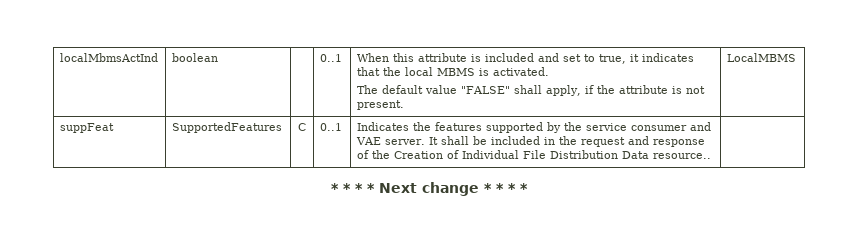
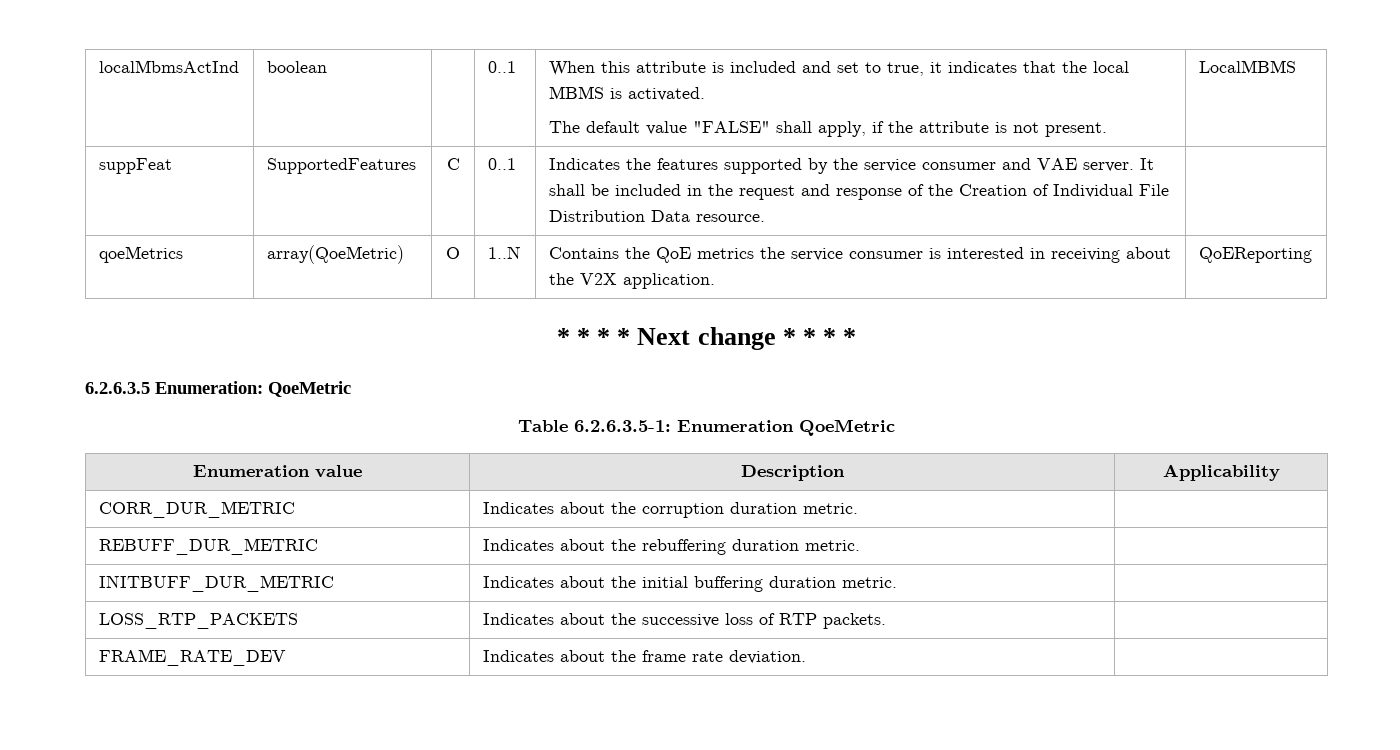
- suppFeat | SupportedFeatures | C | 0..1 | Indicates the features supported by the service consumer and VAE server. It shall be included in the request and response of the Creation of Individual File Distribution Data resource.. |
+ suppFeat | SupportedFeatures | C | 0..1 | Indicates the features supported by the service consumer and VAE server. It shall be included in the request and response of the Creation of Individual File Distribution Data resource. |
+ qoeMetrics | array(QoeMetric) | O | 1..N | Contains the QoE metrics the service consumer is interested in receiving about the V2X application. | QoEReporting
+ 6.2.6.3.5 Enumeration: QoeMetric
+ Table 6.2.6.3.5-1: Enumeration QoeMetric
+ Enumeration value | Description | Applicability
+ CORR_DUR_METRIC | Indicates about the corruption duration metric. |
+ REBUFF_DUR_METRIC | Indicates about the rebuffering duration metric. |
+ INITBUFF_DUR_METRIC | Indicates about the initial buffering duration metric. |
+ LOSS_RTP_PACKETS | Indicates about the successive loss of RTP packets. |
+ FRAME_RATE_DEV | Indicates about the frame rate deviation. |

